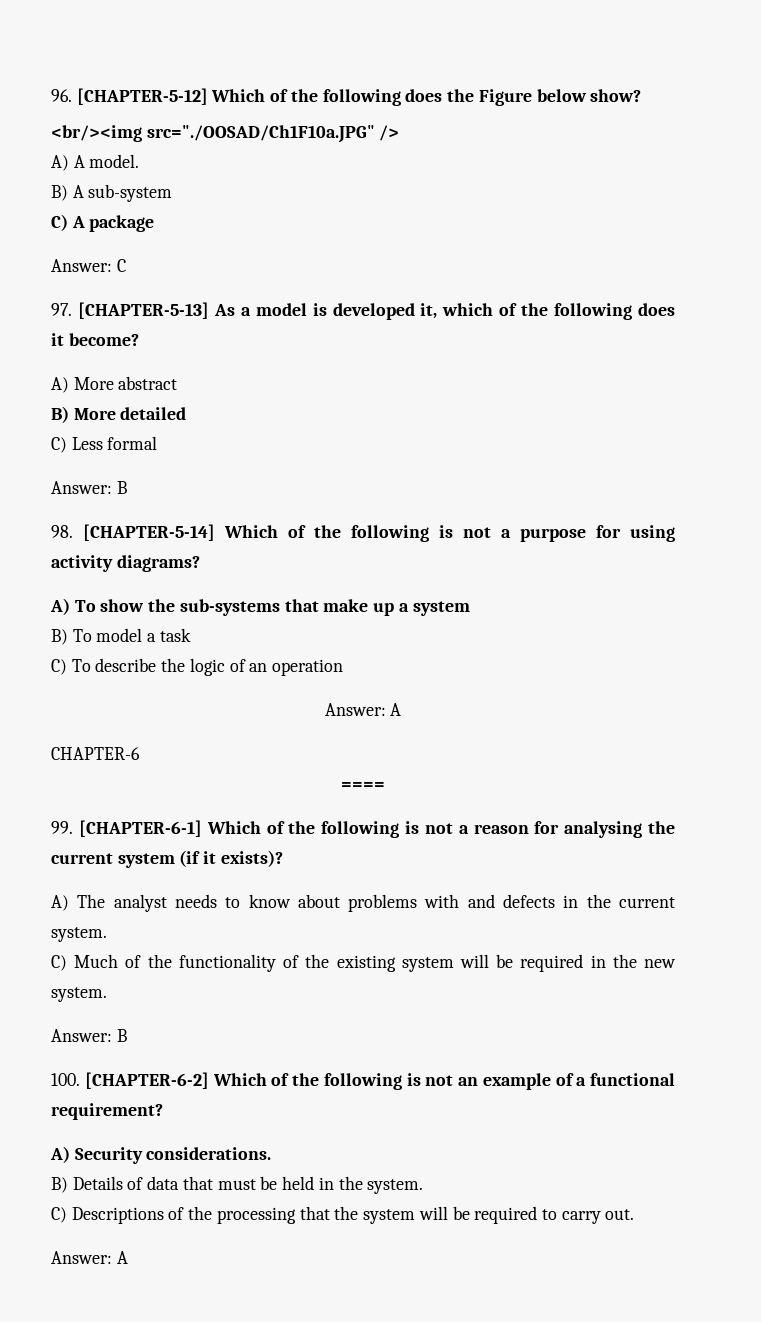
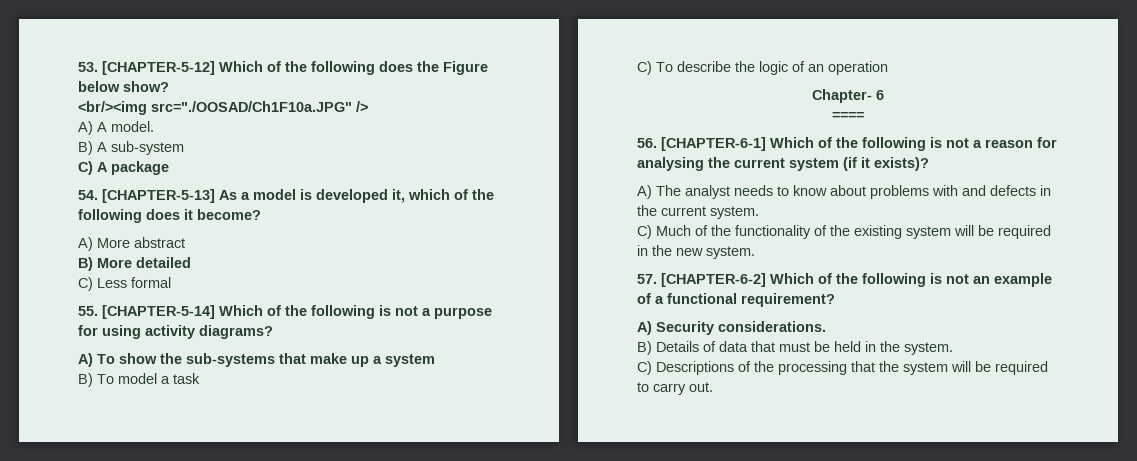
- 96. [CHAPTER-5-12] Which of the following does the Figure below show?
+ 53. [CHAPTER-5-12] Which of the following does the Figure below show?
- Answer: C
- 97. [CHAPTER-5-13] As a model is developed it, which of the following does it become?
+ 54. [CHAPTER-5-13] As a model is developed it, which of the following does it become?
  C) Less formal
- Answer: B
- 98. [CHAPTER-5-14] Which of the following is not a purpose for using activity diagrams?
+ 55. [CHAPTER-5-14] Which of the following is not a purpose for using activity diagrams?
  C) To describe the logic of an operation
- Answer: A
- CHAPTER-6
+ Chapter- 6
- 99. [CHAPTER-6-1] Which of the following is not a reason for analysing the current system (if it exists)?
+ 56. [CHAPTER-6-1] Which of the following is not a reason for analysing the current system (if it exists)?
  C) Much of the functionality of the existing system will be required in the new system.
- Answer: B
- 100. [CHAPTER-6-2] Which of the following is not an example of a functional requirement?
+ 57. [CHAPTER-6-2] Which of the following is not an example of a functional requirement?
  C) Descriptions of the processing that the system will be required to carry out.
- Answer: A

